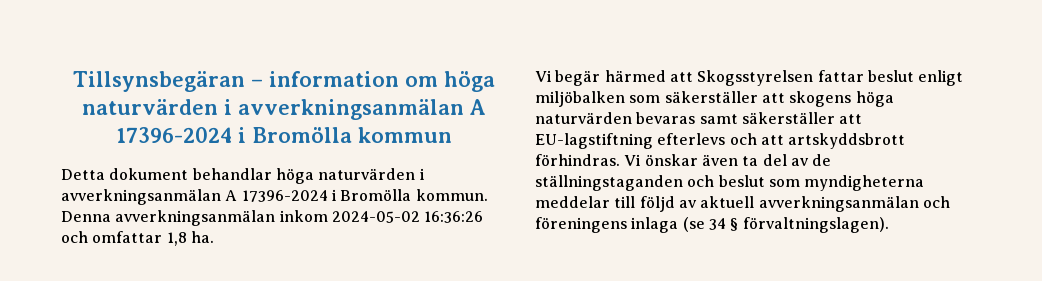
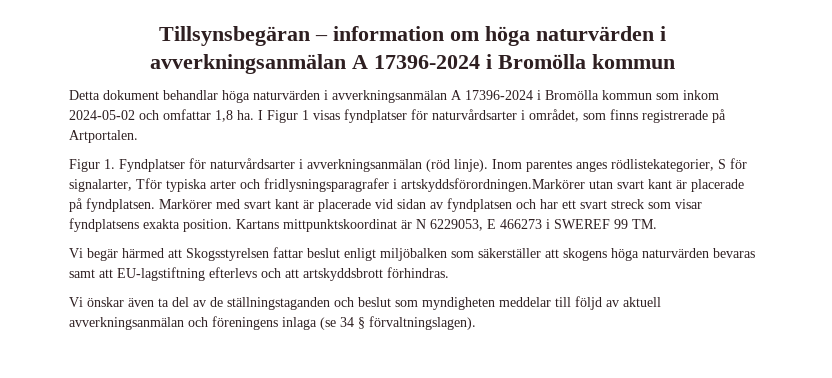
- Detta dokument behandlar höga naturvärden i avverkningsanmälan A 17396-2024 i Bromölla kommun. Denna avverkningsanmälan inkom 2024-05-02 16:36:26 och omfattar 1,8 ha.
+ Detta dokument behandlar höga naturvärden i avverkningsanmälan A 17396-2024 i Bromölla kommun som inkom 2024-05-02 och omfattar 1,8 ha. I Figur 1 visas fyndplatser för naturvårdsarter i området, som finns registrerade på Artportalen.
+ Figur 1. Fyndplatser för naturvårdsarter i avverkningsanmälan (röd linje). Inom parentes anges rödlistekategorier, S för signalarter, Tför typiska arter och fridlysningsparagrafer i artskyddsförordningen.Markörer utan svart kant är placerade på fyndplatsen. Markörer med svart kant är placerade vid sidan av fyndplatsen och har ett svart streck som visar fyndplatsens exakta position. Kartans mittpunktskoordinat är N 6229053, E 466273 i SWEREF 99 TM.
- Vi begär härmed att Skogsstyrelsen fattar beslut enligt miljöbalken som säkerställer att skogens höga naturvärden bevaras samt säkerställer att EU-lagstiftning efterlevs och att artskyddsbrott förhindras. Vi önskar även ta del av de ställningstaganden och beslut som myndigheterna meddelar till följd av aktuell avverkningsanmälan och föreningens inlaga (se 34 § förvaltningslagen).
+ Vi begär härmed att Skogsstyrelsen fattar beslut enligt miljöbalken som säkerställer att skogens höga naturvärden bevaras samt att EU-lagstiftning efterlevs och att artskyddsbrott förhindras.
+ Vi önskar även ta del av de ställningstaganden och beslut som myndigheten meddelar till följd av aktuell avverkningsanmälan och föreningens inlaga (se 34 § förvaltningslagen).

